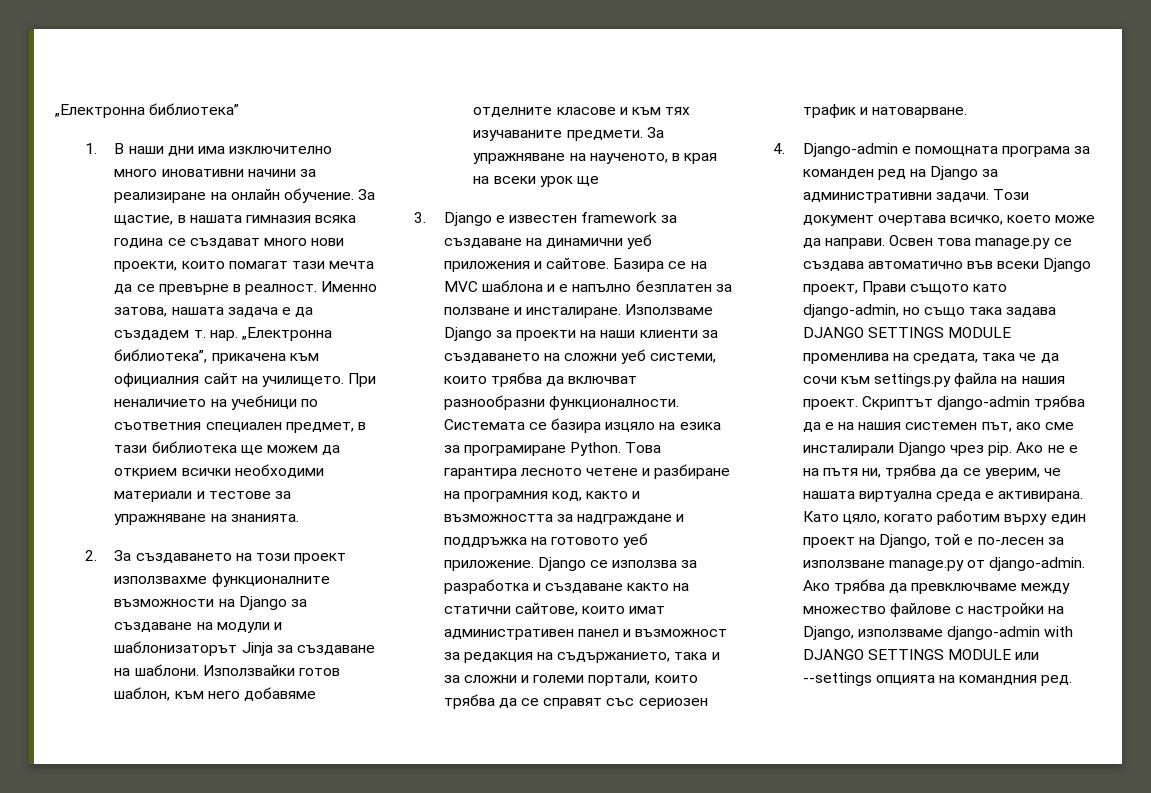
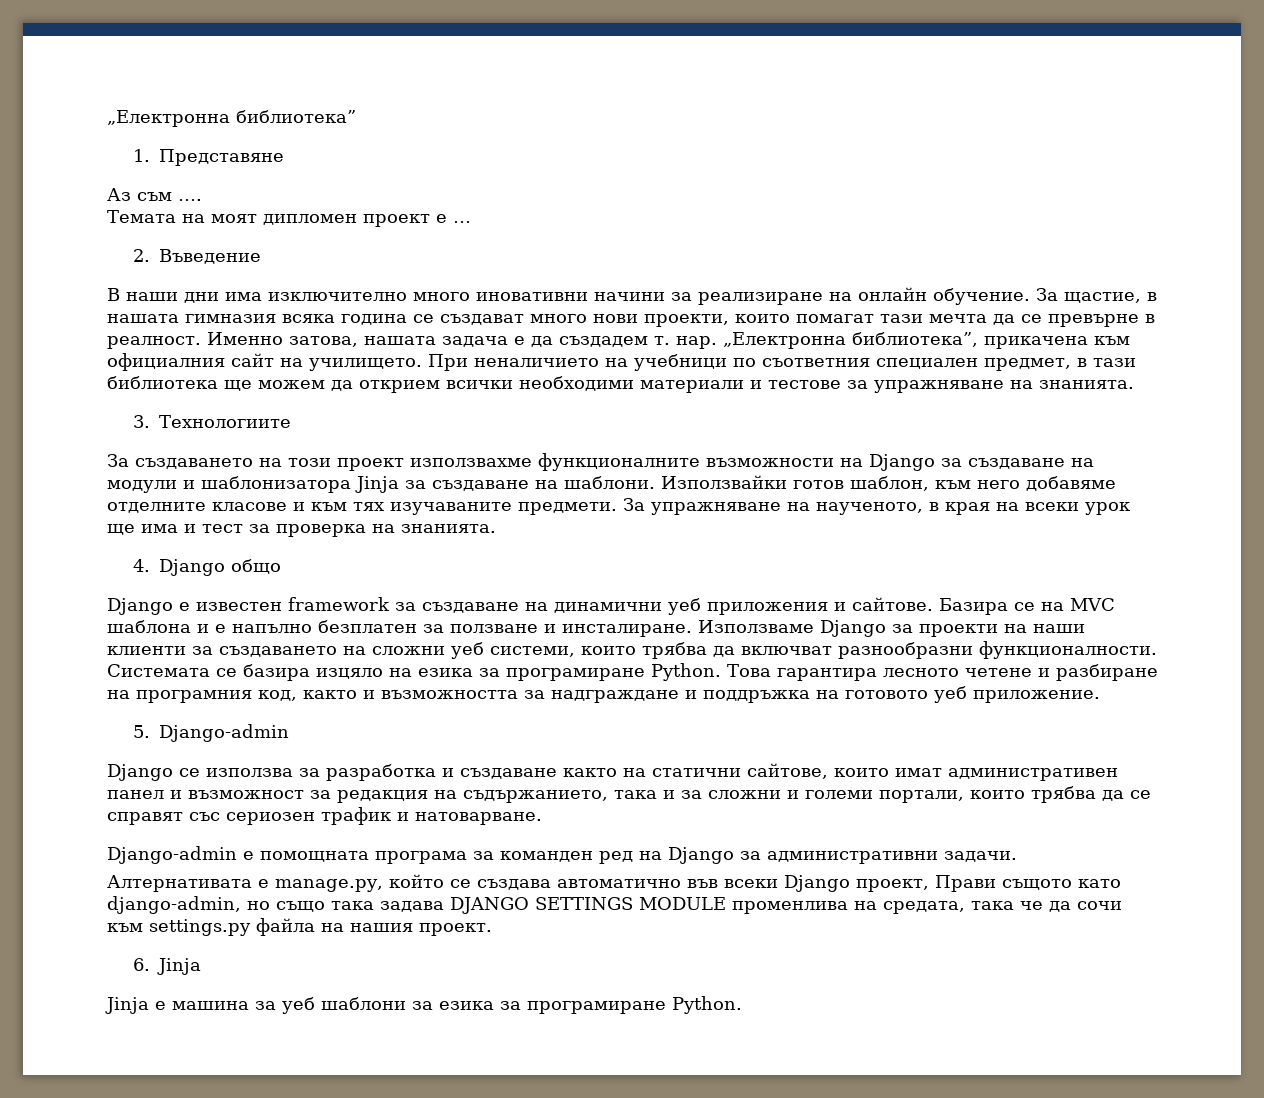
- 1. В наши дни има изключително много иновативни начини за реализиране на онлайн обучение.
+ 1. Представяне
+ Аз съм ….
+ Темата на моят дипломен проект е …
+ 2. Въведение
+ В наши дни има изключително много иновативни начини за реализиране на онлайн обучение.
- 2. За създаването на този проект използвахме функционалните възможности на Django за създаване на модули и шаблонизаторът Jinja за създаване на шаблони.
+ 3. Технологиите
+ За създаването на този проект използвахме функционалните възможности на Django за създаване на модули и шаблонизатора Jinja за създаване на шаблони.
- За упражняване на наученото, в края на всеки урок ще
- 3. Django e известен framework за създаване на динамични уеб приложения и сайтове.
+ За упражняване на наученото, в края на всеки урок ще има и тест за проверка на знанията.
+ 4. Django общо
+ Django e известен framework за създаване на динамични уеб приложения и сайтове.
- Това гарантира лесното четене и разбиране на програмния код, както и възможността за надграждане и поддръжка на готовото уеб приложение. Django се използва за разработка и създаване както на статични сайтове, които имат административен панел и възможност за редакция на съдържанието, така и за сложни и големи портали, които трябва да се справят със сериозен трафик и натоварване.
+ Това гарантира лесното четене и разбиране на програмния код, както и възможността за надграждане и поддръжка на готовото уеб приложение.
+ 5. Django-admin
+ Django се използва за разработка и създаване както на статични сайтове, които имат административен панел и възможност за редакция на съдържанието, така и за сложни и големи портали, които трябва да се справят със сериозен трафик и натоварване.
- 4. Django-admin е помощната програма за команден ред на Django за административни задачи. Този документ очертава всичко, което може да направи. Освен това manage.py се създава автоматично във всеки Django проект, Прави същото като django-admin, но също така задава DJANGO SETTINGS MODULE променлива на средата, така че да сочи към settings.py файла на нашия проект. Скриптът django-admin трябва да е на нашия системен път, ако сме инсталирали Django чрез pip. Ако не е на пътя ни, трябва да се уверим, че нашата виртуална среда е активирана. Като цяло, когато работим върху един проект на Django, той е по-лесен за използване manage.py от django-admin. Ако трябва да превключваме между множество файлове с настройки на Django, използваме django-admin with DJANGO SETTINGS MODULE или --settings опцията на командния ред.
+ Django-admin е помощната програма за команден ред на Django за административни задачи.
+ Алтернативата е manage.py, който се създава автоматично във всеки Django проект, Прави същото като django-admin, но също така задава DJANGO SETTINGS MODULE променлива на средата, така че да сочи към settings.py файла на нашия проект.
+ 6. Jinja
+ Jinja е машина за уеб шаблони за езика за програмиране Python.

